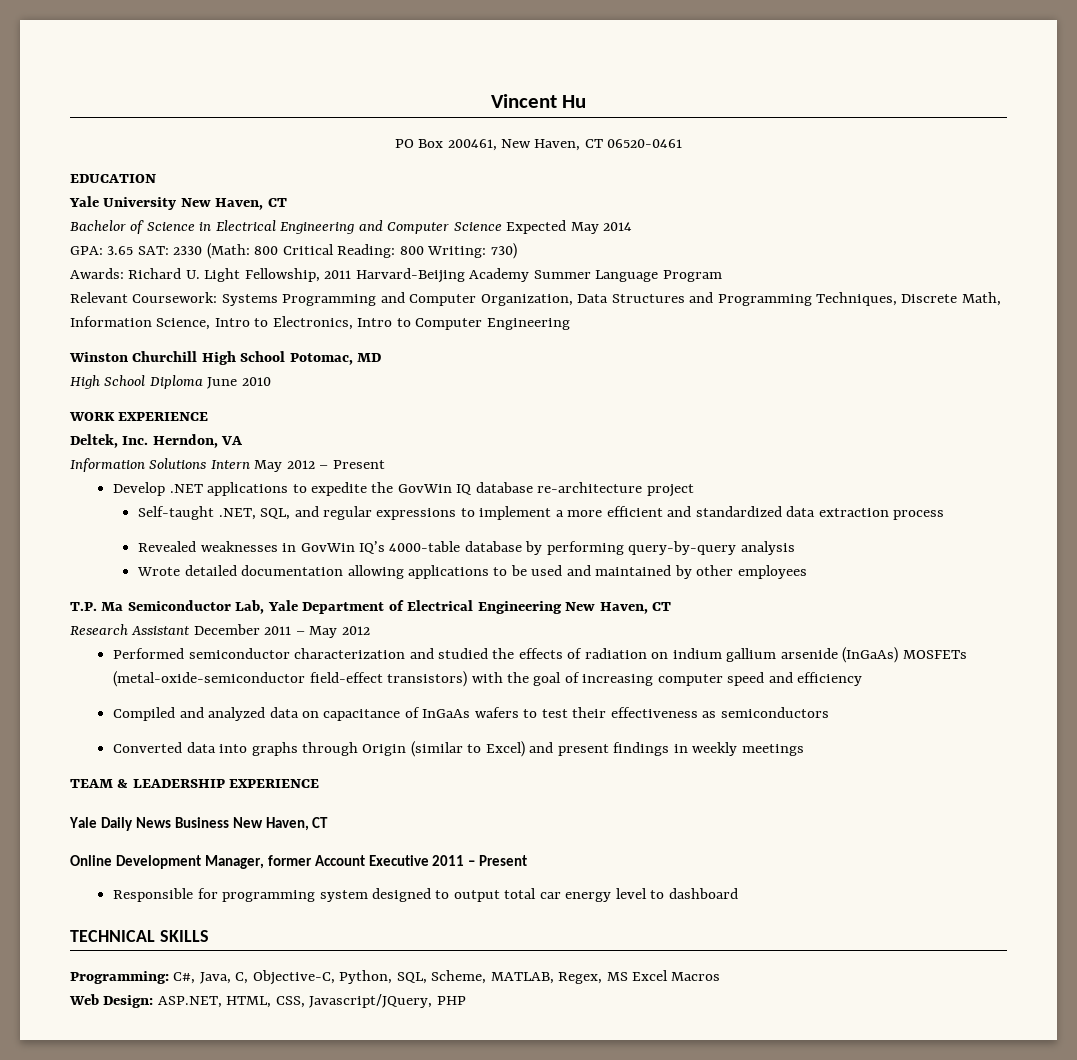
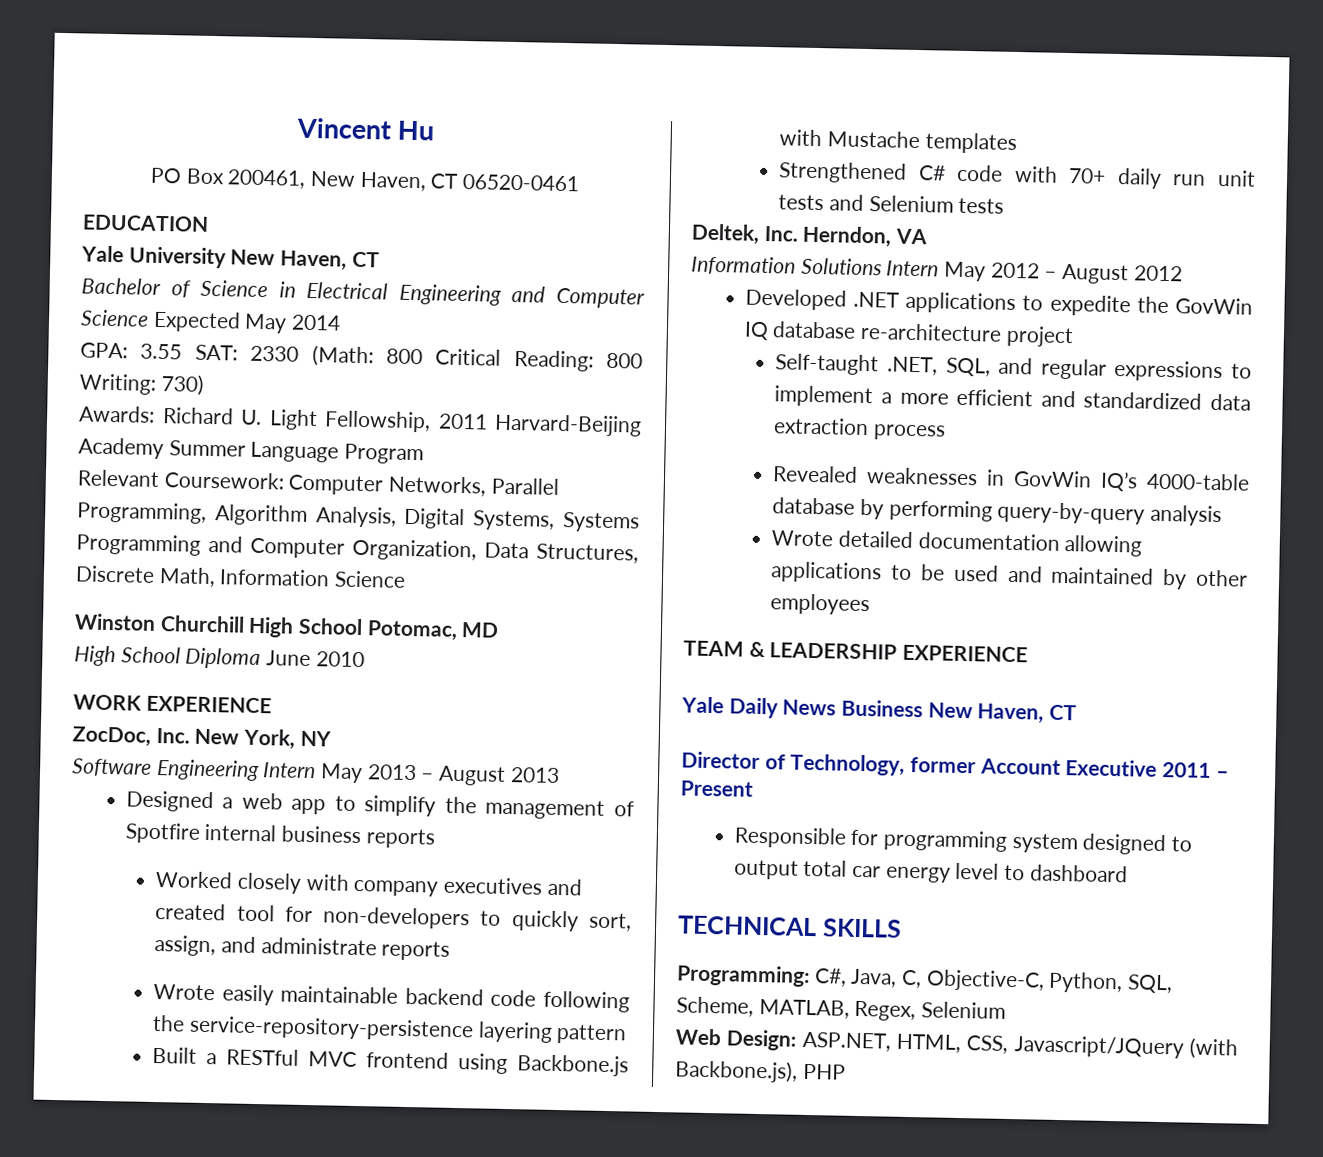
- GPA: 3.65 SAT: 2330 (Math: 800 Critical Reading: 800 Writing: 730)
+ GPA: 3.55 SAT: 2330 (Math: 800 Critical Reading: 800 Writing: 730)
- Relevant Coursework: Systems Programming and Computer Organization, Data Structures and Programming Techniques, Discrete Math, Information Science, Intro to Electronics, Intro to Computer Engineering
+ Relevant Coursework: Computer Networks, Parallel Programming, Algorithm Analysis, Digital Systems, Systems Programming and Computer Organization, Data Structures, Discrete Math, Information Science
+ ZocDoc, Inc. New York, NY
+ Software Engineering Intern May 2013 – August 2013
+ Designed a web app to simplify the management of Spotfire internal business reports
+ Worked closely with company executives and created tool for non-developers to quickly sort, assign, and administrate reports
+ Wrote easily maintainable backend code following the service-repository-persistence layering pattern
+ Built a RESTful MVC frontend using Backbone.js with Mustache templates
+ Strengthened C# code with 70+ daily run unit tests and Selenium tests
- Information Solutions Intern May 2012 – Present
- Develop .NET applications to expedite the GovWin IQ database re-architecture project
+ Information Solutions Intern May 2012 – August 2012
+ Developed .NET applications to expedite the GovWin IQ database re-architecture project
- T.P. Ma Semiconductor Lab, Yale Department of Electrical Engineering New Haven, CT
- Research Assistant December 2011 – May 2012
- Performed semiconductor characterization and studied the effects of radiation on indium gallium arsenide (InGaAs) MOSFETs (metal-oxide-semiconductor field-effect transistors) with the goal of increasing computer speed and efficiency
- Compiled and analyzed data on capacitance of InGaAs wafers to test their effectiveness as semiconductors
- Converted data into graphs through Origin (similar to Excel) and present findings in weekly meetings
- Online Development Manager, former Account Executive 2011 – Present
+ Director of Technology, former Account Executive 2011 – Present
- Programming: C#, Java, C, Objective-C, Python, SQL, Scheme, MATLAB, Regex, MS Excel Macros
+ Programming: C#, Java, C, Objective-C, Python, SQL, Scheme, MATLAB, Regex, Selenium
- Web Design: ASP.NET, HTML, CSS, Javascript/JQuery, PHP
+ Web Design: ASP.NET, HTML, CSS, Javascript/JQuery (with Backbone.js), PHP

